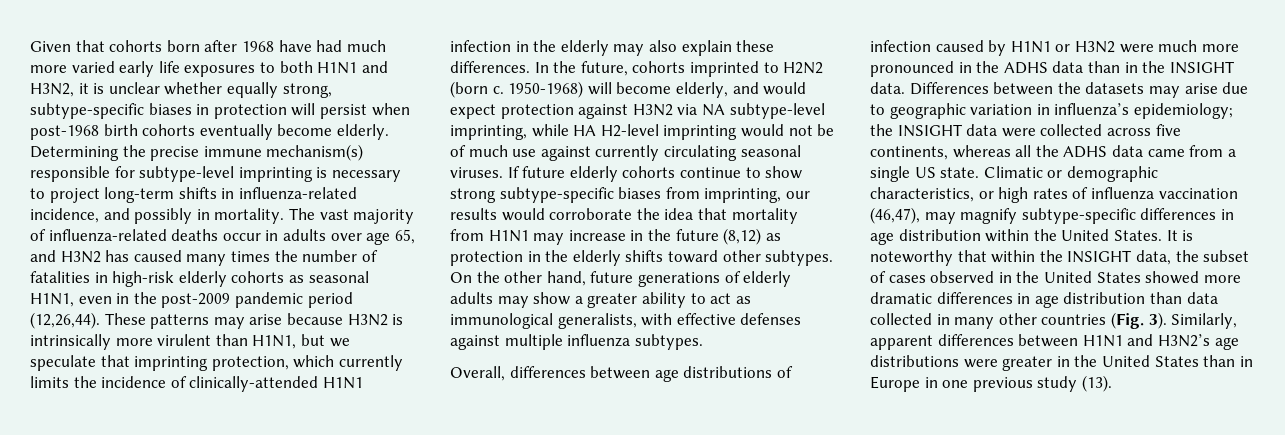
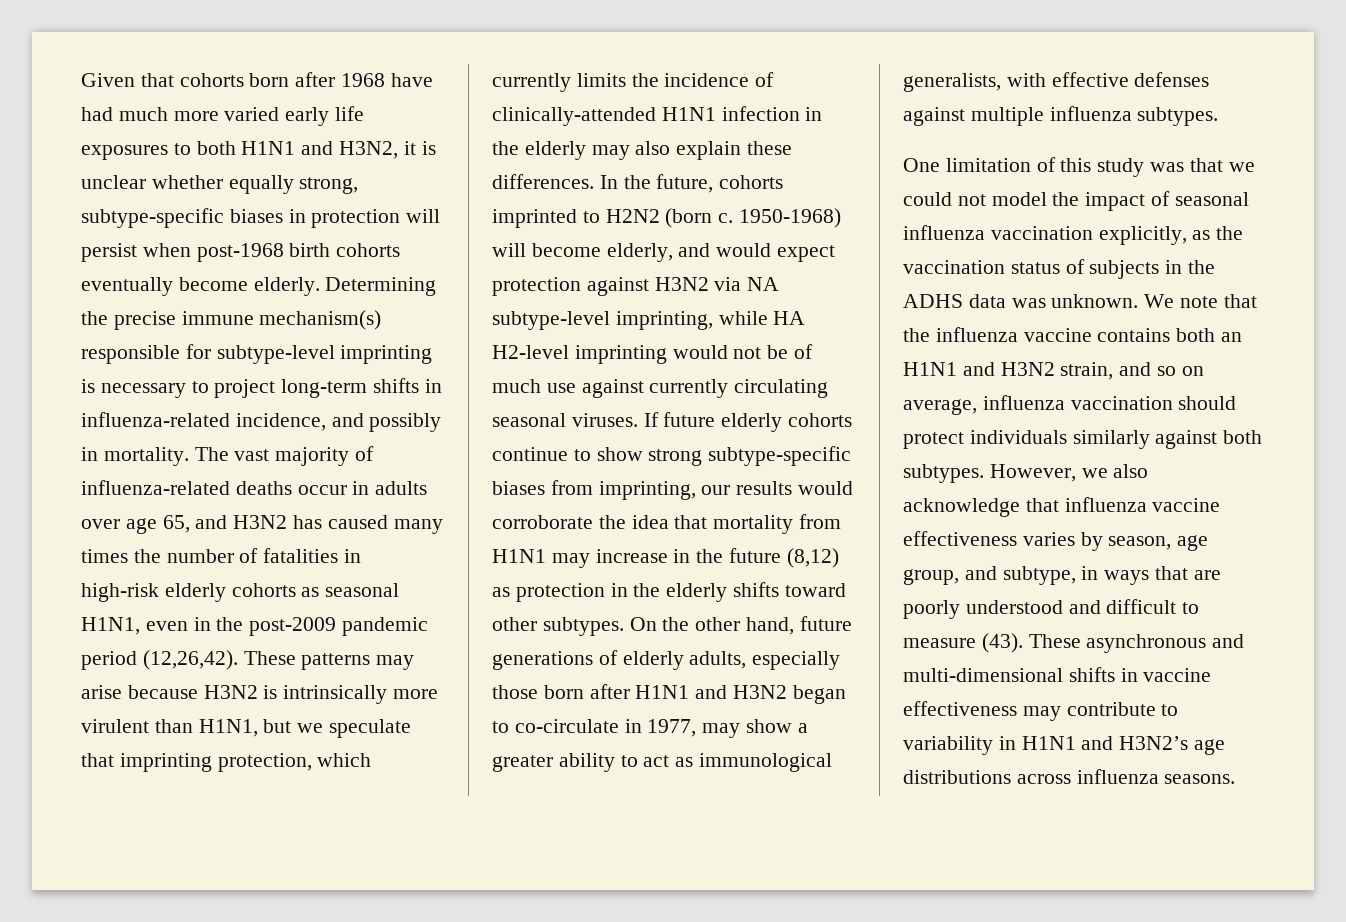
- The vast majority of influenza-related deaths occur in adults over age 65, and H3N2 has caused many times the number of fatalities in high-risk elderly cohorts as seasonal H1N1, even in the post-2009 pandemic period (12,26,44).
+ The vast majority of influenza-related deaths occur in adults over age 65, and H3N2 has caused many times the number of fatalities in high-risk elderly cohorts as seasonal H1N1, even in the post-2009 pandemic period (12,26,42).
- On the other hand, future generations of elderly adults may show a greater ability to act as immunological generalists, with effective defenses against multiple influenza subtypes.
+ On the other hand, future generations of elderly adults, especially those born after H1N1 and H3N2 began to co-circulate in 1977, may show a greater ability to act as immunological generalists, with effective defenses against multiple influenza subtypes.
- Overall, differences between age distributions of infection caused by H1N1 or H3N2 were much more pronounced in the ADHS data than in the INSIGHT data. Differences between the datasets may arise due to geographic variation in influenza’s epidemiology; the INSIGHT data were collected across five continents, whereas all the ADHS data came from a single US state. Climatic or demographic characteristics, or high rates of influenza vaccination (46,47), may magnify subtype-specific differences in age distribution within the United States. It is noteworthy that within the INSIGHT data, the subset of cases observed in the United States showed more dramatic differences in age distribution than data collected in many other countries (Fig. 3). Similarly, apparent differences between H1N1 and H3N2’s age distributions were greater in the United States than in Europe in one previous study (13).
+ One limitation of this study was that we could not model the impact of seasonal influenza vaccination explicitly, as the vaccination status of subjects in the ADHS data was unknown. We note that the influenza vaccine contains both an H1N1 and H3N2 strain, and so on average, influenza vaccination should protect individuals similarly against both subtypes. However, we also acknowledge that influenza vaccine effectiveness varies by season, age group, and subtype, in ways that are poorly understood and difficult to measure (43). These asynchronous and multi-dimensional shifts in vaccine effectiveness may contribute to variability in H1N1 and H3N2’s age distributions across influenza seasons.

